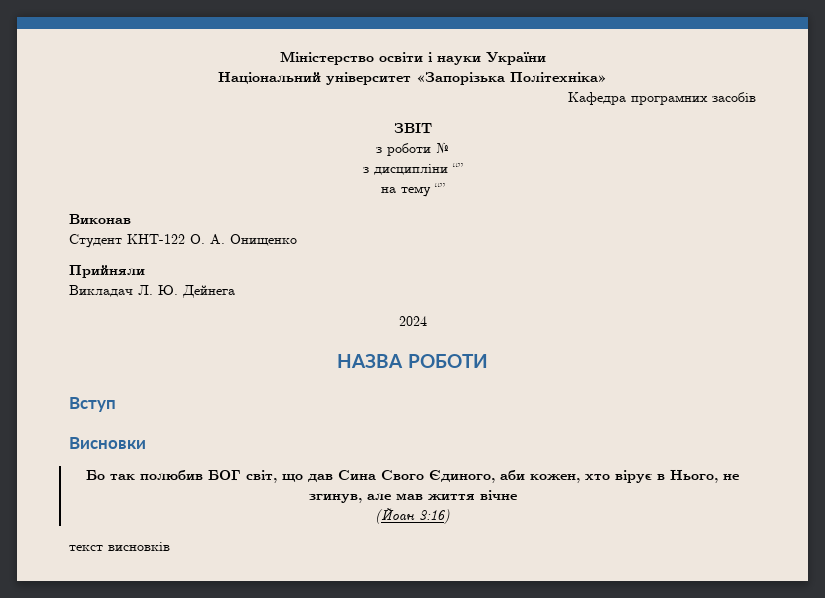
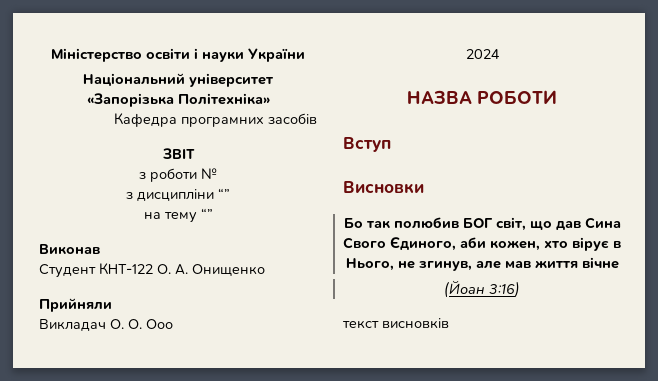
- Викладач Л. Ю. Дейнега
+ Викладач О. О. Ооо

